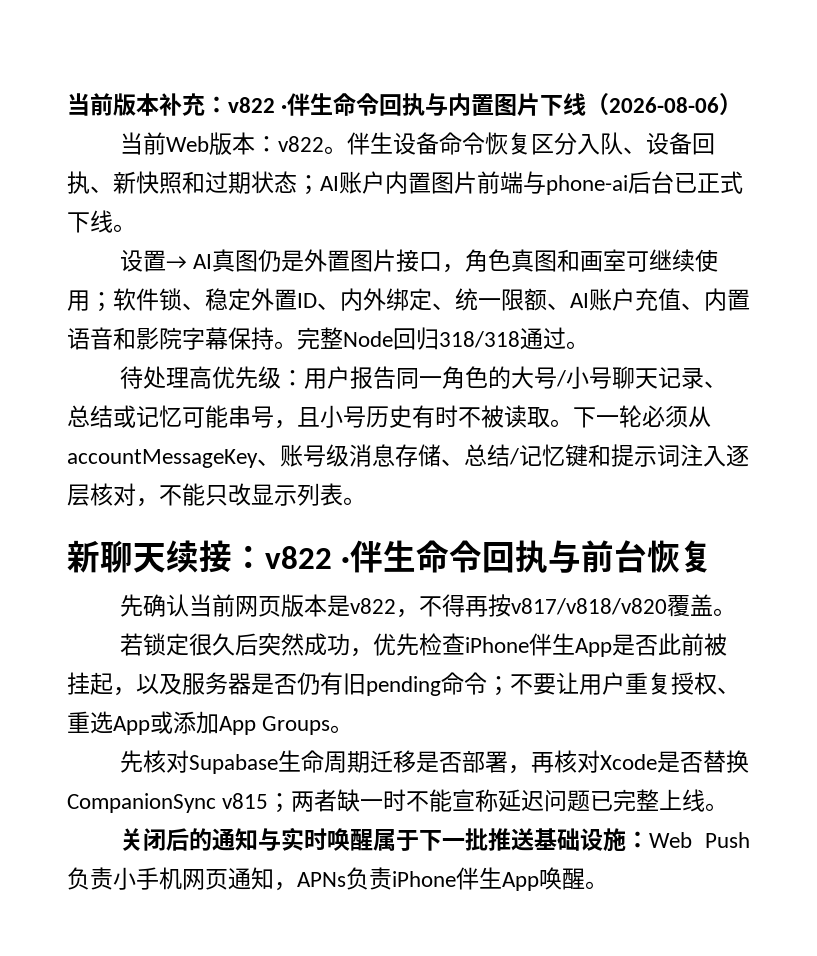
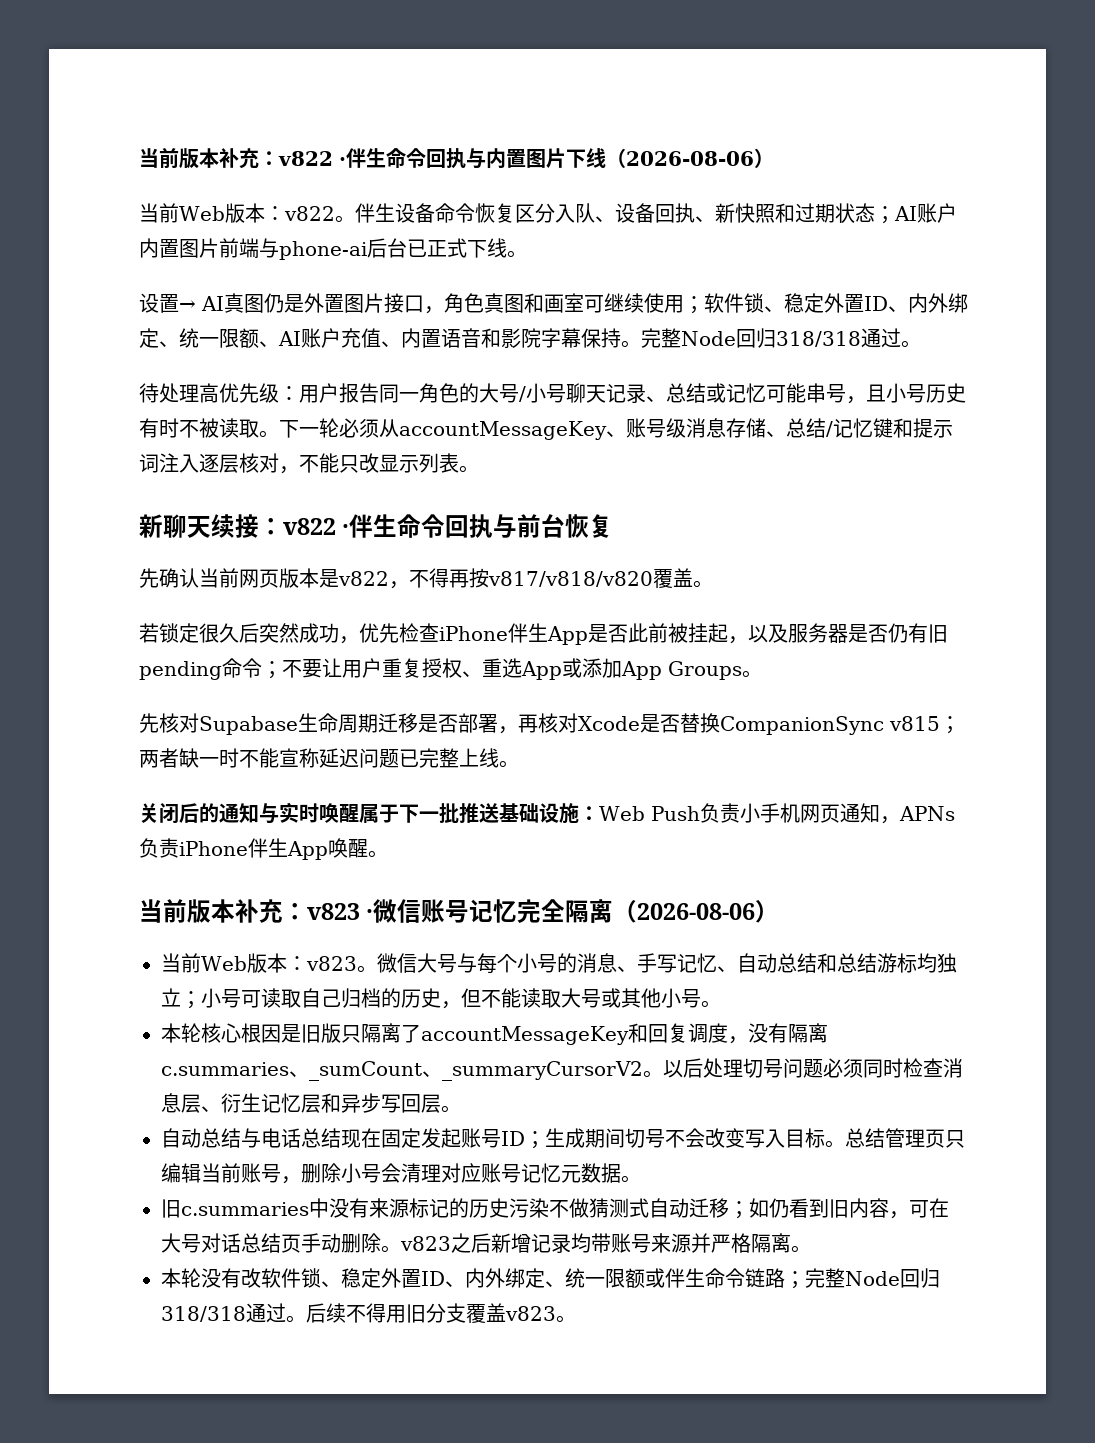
+ 当前版本补充：v823 ·微信账号记忆完全隔离（2026-08-06）
+ 当前Web版本：v823。微信大号与每个小号的消息、手写记忆、自动总结和总结游标均独立；小号可读取自己归档的历史，但不能读取大号或其他小号。
+ 本轮核心根因是旧版只隔离了accountMessageKey和回复调度，没有隔离c.summaries、_sumCount、_summaryCursorV2。以后处理切号问题必须同时检查消息层、衍生记忆层和异步写回层。
+ 自动总结与电话总结现在固定发起账号ID；生成期间切号不会改变写入目标。总结管理页只编辑当前账号，删除小号会清理对应账号记忆元数据。
+ 旧c.summaries中没有来源标记的历史污染不做猜测式自动迁移；如仍看到旧内容，可在大号对话总结页手动删除。v823之后新增记录均带账号来源并严格隔离。
+ 本轮没有改软件锁、稳定外置ID、内外绑定、统一限额或伴生命令链路；完整Node回归318/318通过。后续不得用旧分支覆盖v823。

